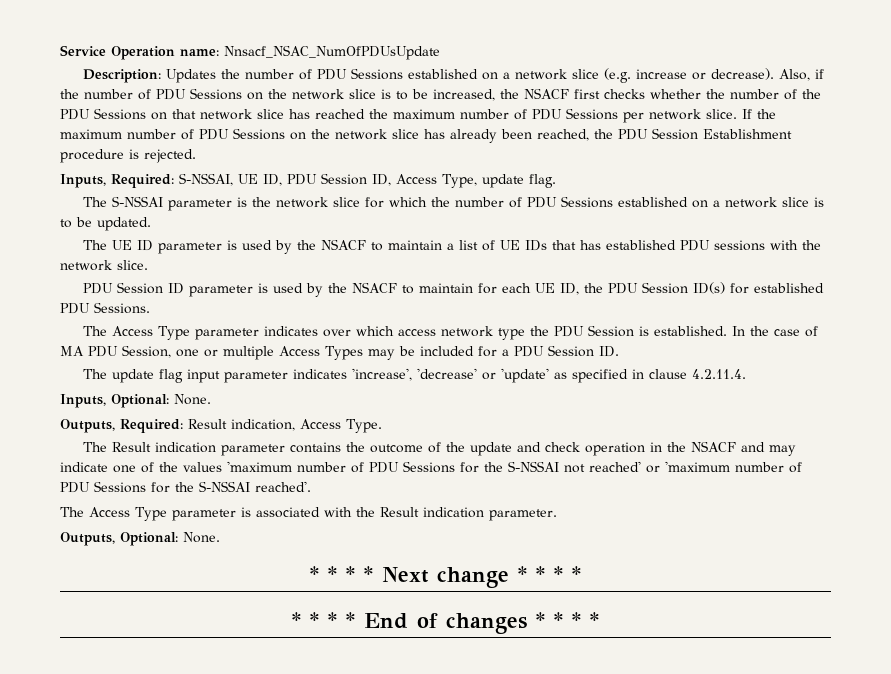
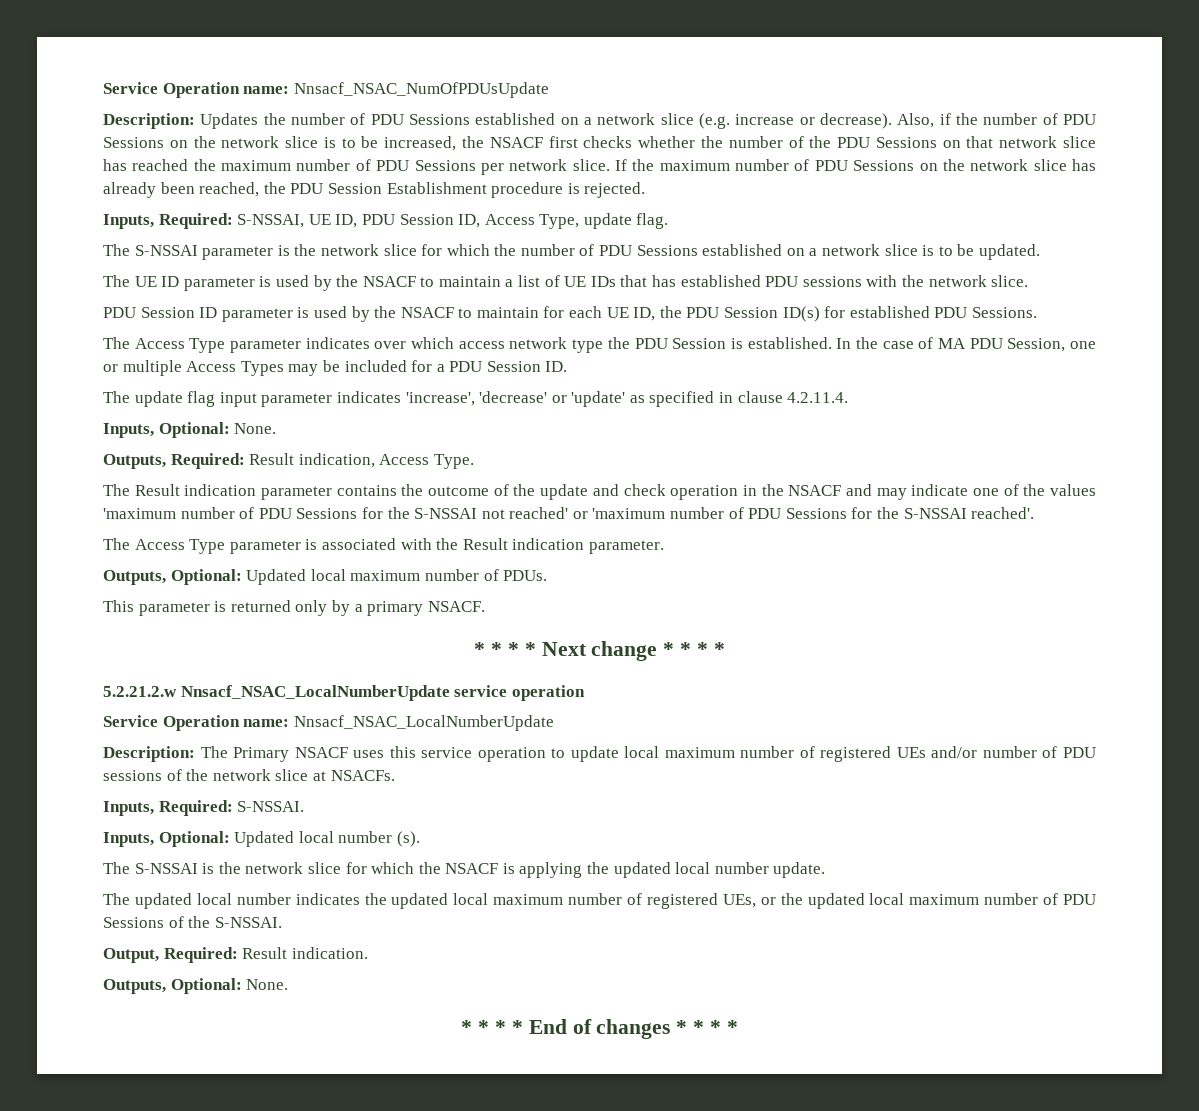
- Outputs, Optional: None.
+ Outputs, Optional: Updated local maximum number of PDUs.
+ This parameter is returned only by a primary NSACF.
+ 5.2.21.2.w Nnsacf_NSAC_LocalNumberUpdate service operation
+ Service Operation name: Nnsacf_NSAC_LocalNumberUpdate
+ Description: The Primary NSACF uses this service operation to update local maximum number of registered UEs and/or number of PDU sessions of the network slice at NSACFs.
+ Inputs, Required: S-NSSAI.
+ Inputs, Optional: Updated local number (s).
+ The S-NSSAI is the network slice for which the NSACF is applying the updated local number update.
+ The updated local number indicates the updated local maximum number of registered UEs, or the updated local maximum number of PDU Sessions of the S-NSSAI.
+ Output, Required: Result indication.
+ Outputs, Optional: None.

